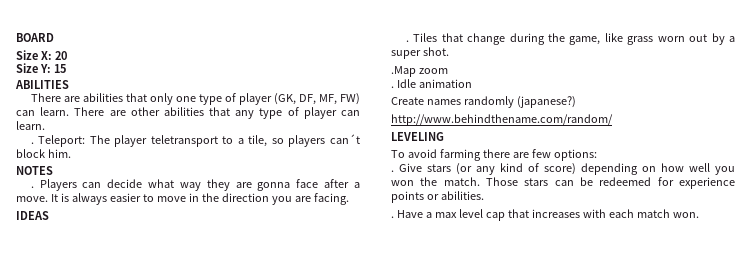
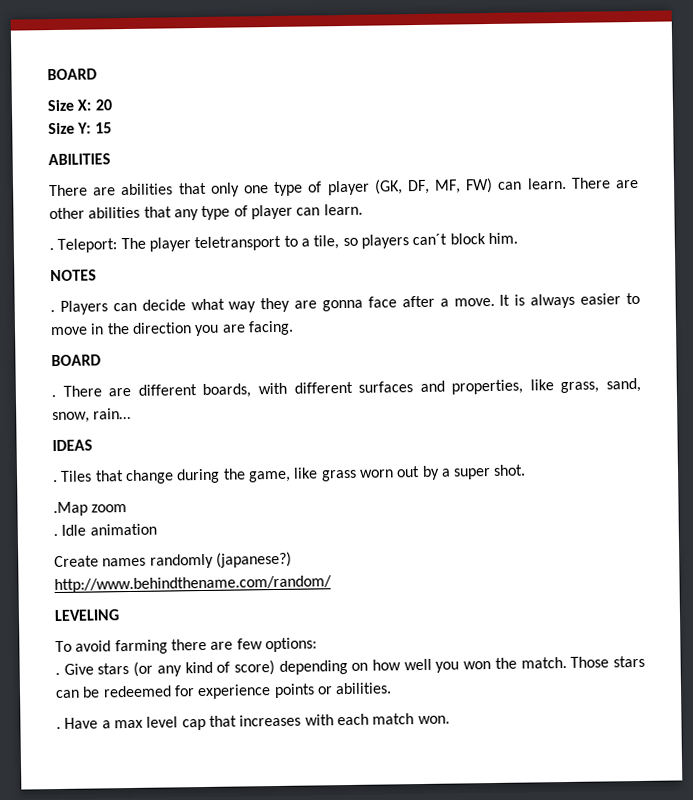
  It is always easier to move in the direction you are facing.
+ BOARD
+ . There are different boards, with different surfaces and properties, like grass, sand, snow, rain…

